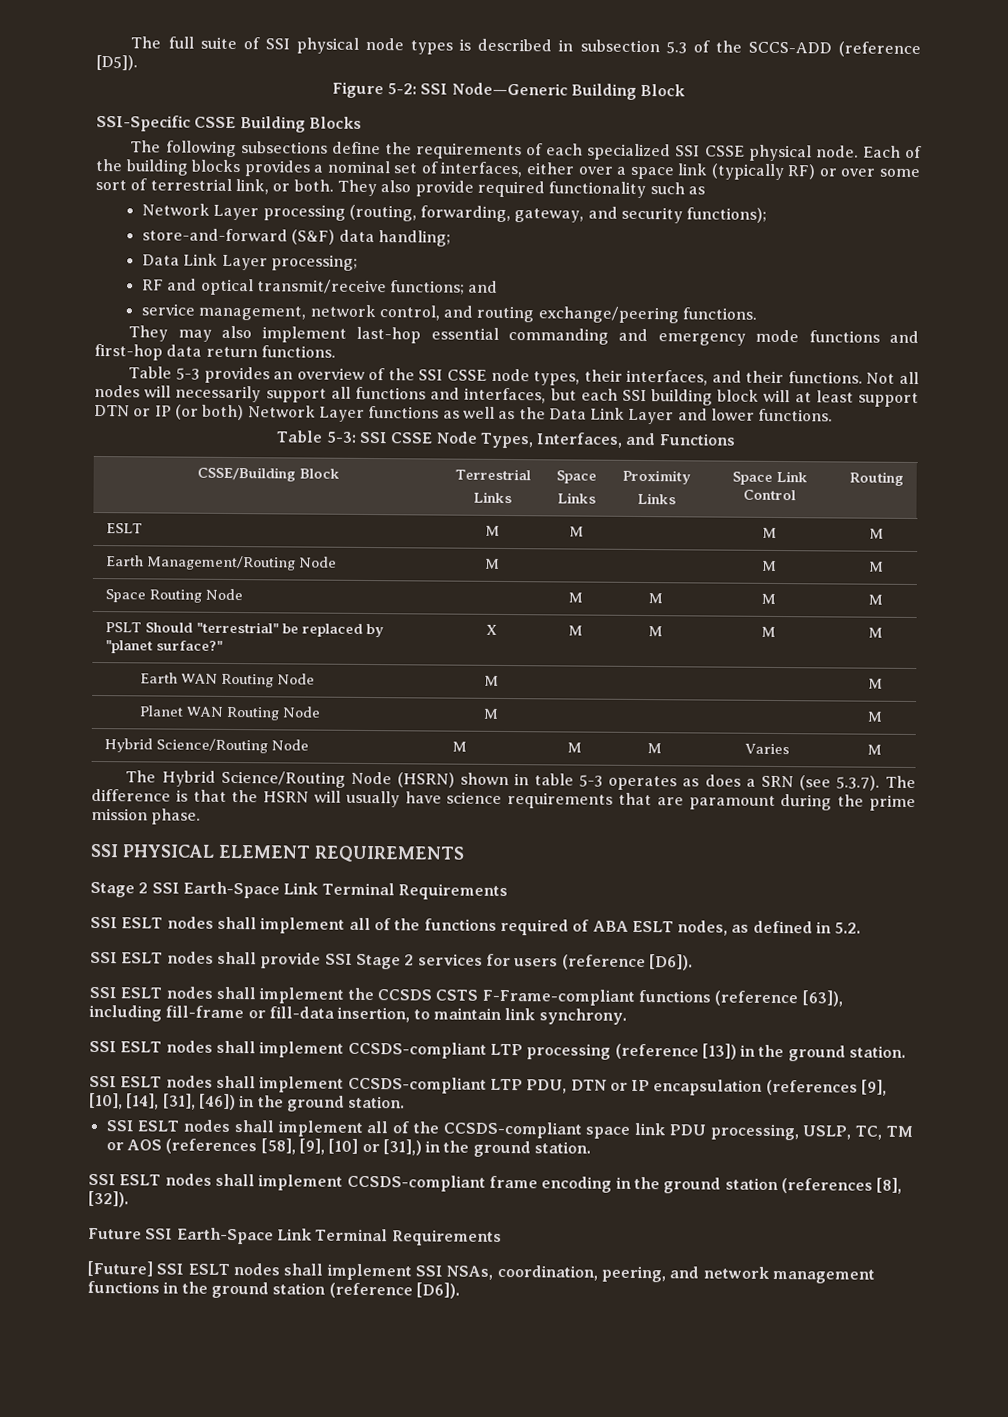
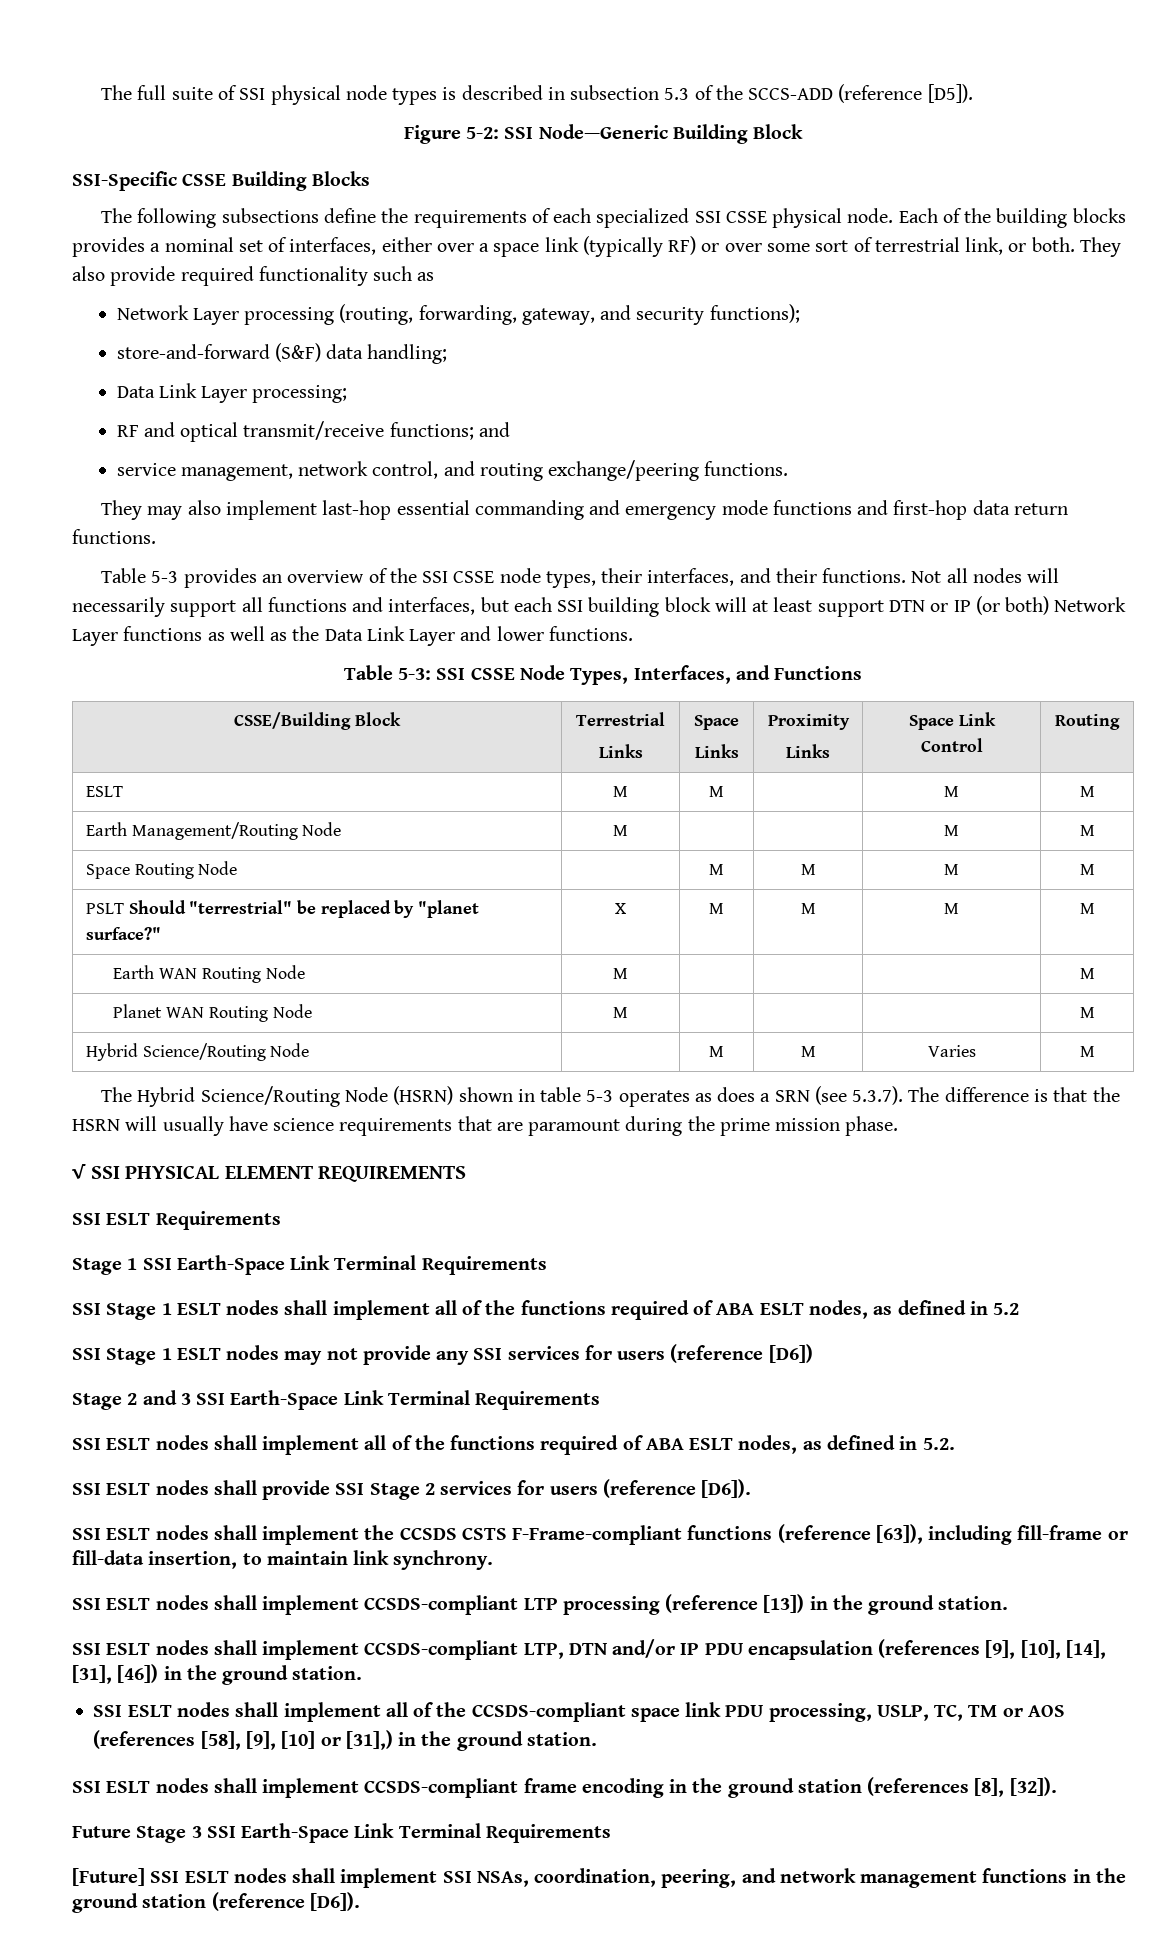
- Hybrid Science/Routing Node | M | M | M | Varies | M
+ Hybrid Science/Routing Node | | M | M | Varies | M
- SSI PHYSICAL ELEMENT REQUIREMENTS
+ √ SSI PHYSICAL ELEMENT REQUIREMENTS
- Stage 2 SSI Earth-Space Link Terminal Requirements
+ SSI ESLT Requirements
+ Stage 1 SSI Earth-Space Link Terminal Requirements
+ SSI Stage 1 ESLT nodes shall implement all of the functions required of ABA ESLT nodes, as defined in 5.2
+ SSI Stage 1 ESLT nodes may not provide any SSI services for users (reference [D6])
+ Stage 2 and 3 SSI Earth-Space Link Terminal Requirements
- SSI ESLT nodes shall implement CCSDS-compliant LTP PDU, DTN or IP encapsulation (references [9], [10], [14], [31], [46]) in the ground station.
+ SSI ESLT nodes shall implement CCSDS-compliant LTP, DTN and/or IP PDU encapsulation (references [9], [10], [14], [31], [46]) in the ground station.
- Future SSI Earth-Space Link Terminal Requirements
+ Future Stage 3 SSI Earth-Space Link Terminal Requirements

